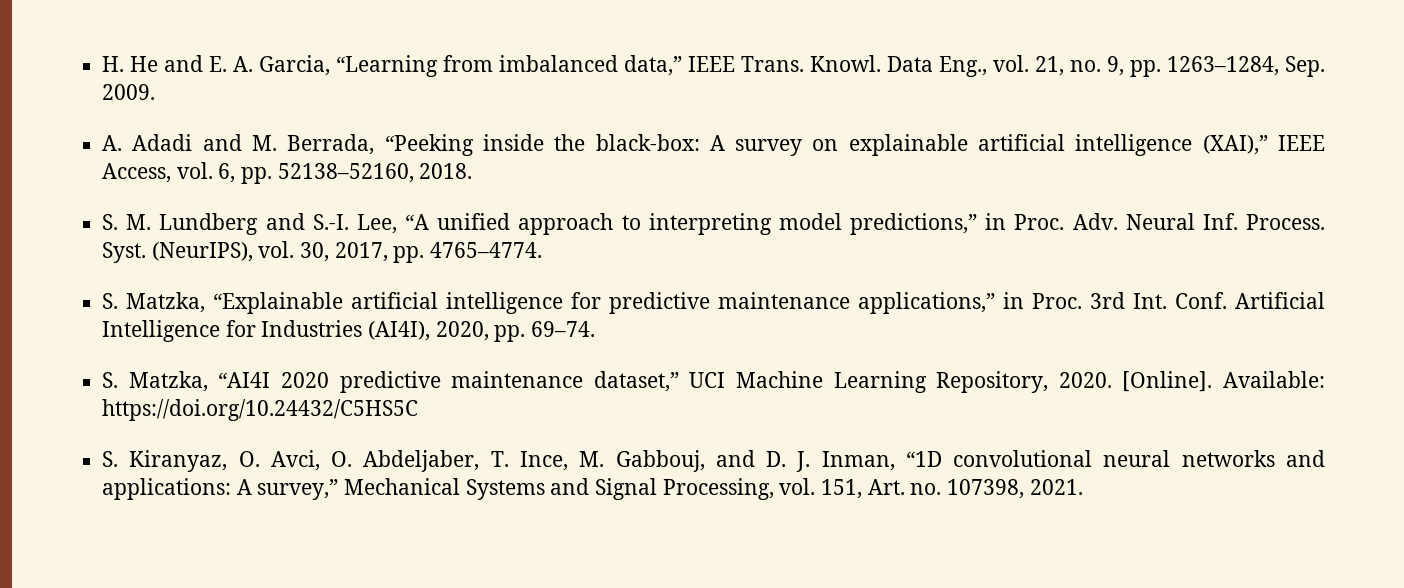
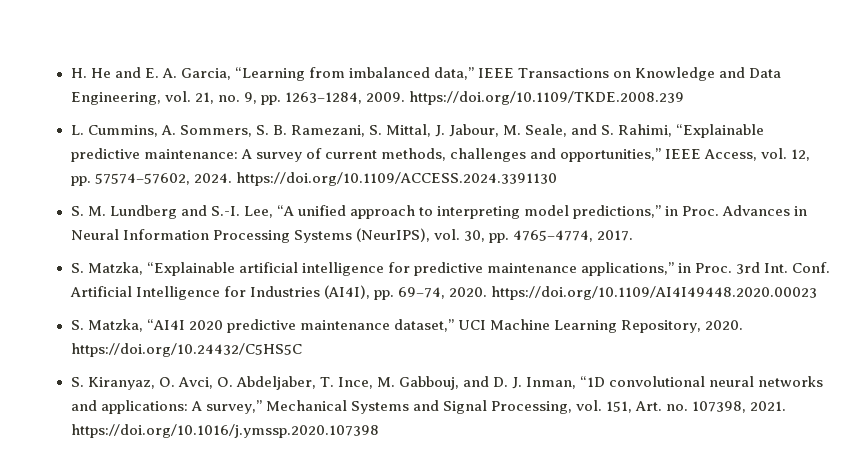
- H. He and E. A. Garcia, “Learning from imbalanced data,” IEEE Trans. Knowl. Data Eng., vol. 21, no. 9, pp. 1263–1284, Sep. 2009.
- A. Adadi and M. Berrada, “Peeking inside the black-box: A survey on explainable artificial intelligence (XAI),” IEEE Access, vol. 6, pp. 52138–52160, 2018.
+ H. He and E. A. Garcia, “Learning from imbalanced data,” IEEE Transactions on Knowledge and Data Engineering, vol. 21, no. 9, pp. 1263–1284, 2009. https://doi.org/10.1109/TKDE.2008.239
+ L. Cummins, A. Sommers, S. B. Ramezani, S. Mittal, J. Jabour, M. Seale, and S. Rahimi, “Explainable predictive maintenance: A survey of current methods, challenges and opportunities,” IEEE Access, vol. 12, pp. 57574–57602, 2024. https://doi.org/10.1109/ACCESS.2024.3391130
- Adv. Neural Inf. Process. Syst. (NeurIPS), vol. 30, 2017, pp. 4765–4774.
+ Advances in Neural Information Processing Systems (NeurIPS), vol. 30, pp. 4765–4774, 2017.
- Artificial Intelligence for Industries (AI4I), 2020, pp. 69–74.
+ Artificial Intelligence for Industries (AI4I), pp. 69–74, 2020. https://doi.org/10.1109/AI4I49448.2020.00023
- S. Matzka, “AI4I 2020 predictive maintenance dataset,” UCI Machine Learning Repository, 2020. [Online]. Available: https://doi.org/10.24432/C5HS5C
+ S. Matzka, “AI4I 2020 predictive maintenance dataset,” UCI Machine Learning Repository, 2020. https://doi.org/10.24432/C5HS5C
- S. Kiranyaz, O. Avci, O. Abdeljaber, T. Ince, M. Gabbouj, and D. J. Inman, “1D convolutional neural networks and applications: A survey,” Mechanical Systems and Signal Processing, vol. 151, Art. no. 107398, 2021.
+ S. Kiranyaz, O. Avci, O. Abdeljaber, T. Ince, M. Gabbouj, and D. J. Inman, “1D convolutional neural networks and applications: A survey,” Mechanical Systems and Signal Processing, vol. 151, Art. no. 107398, 2021. https://doi.org/10.1016/j.ymssp.2020.107398

